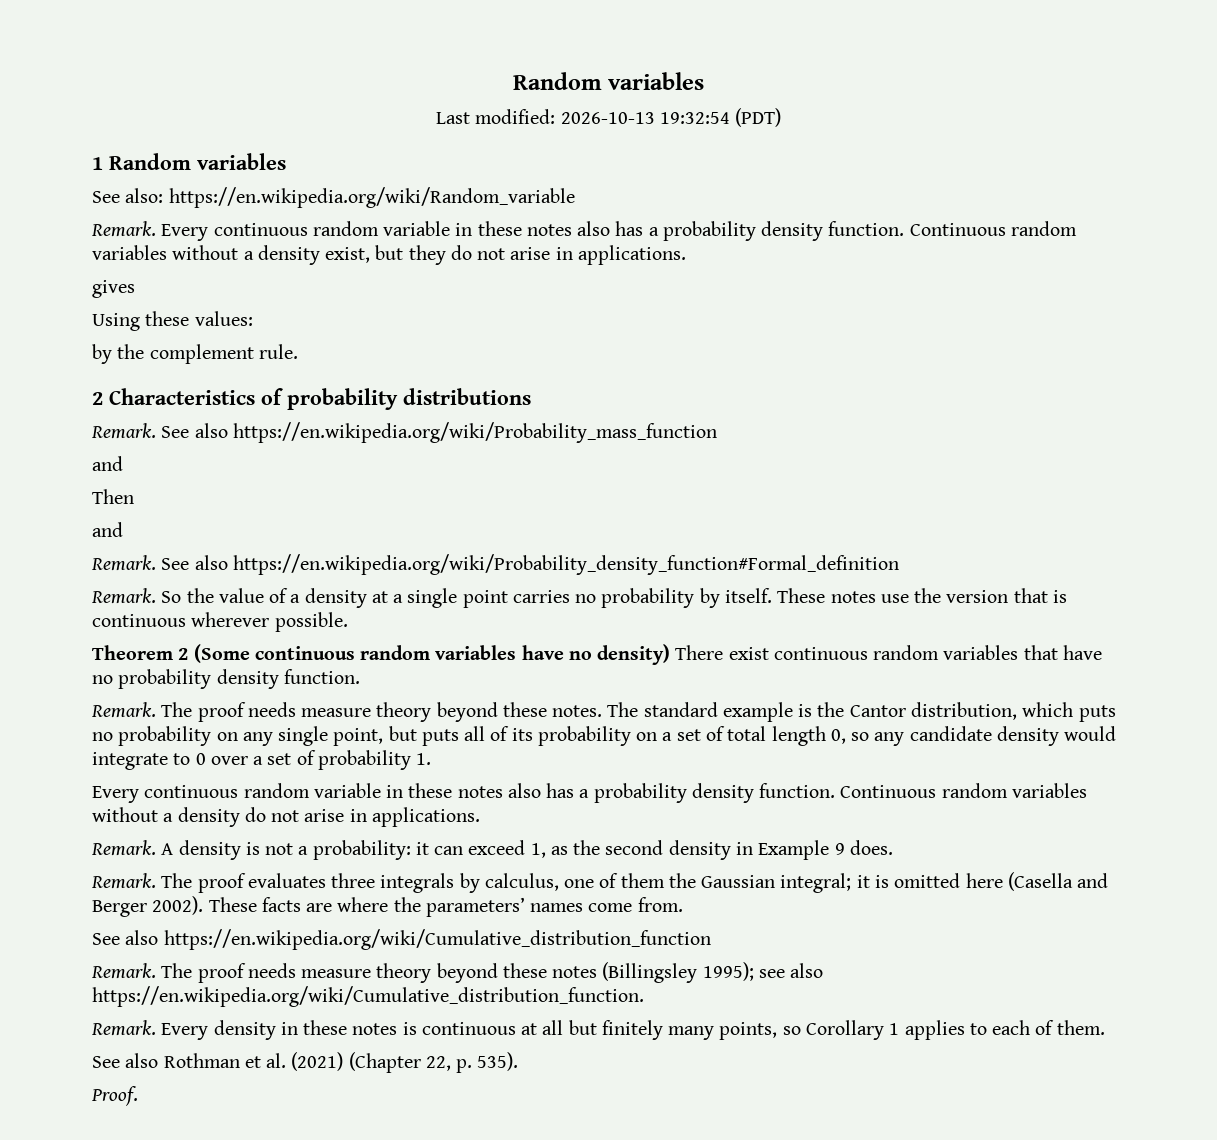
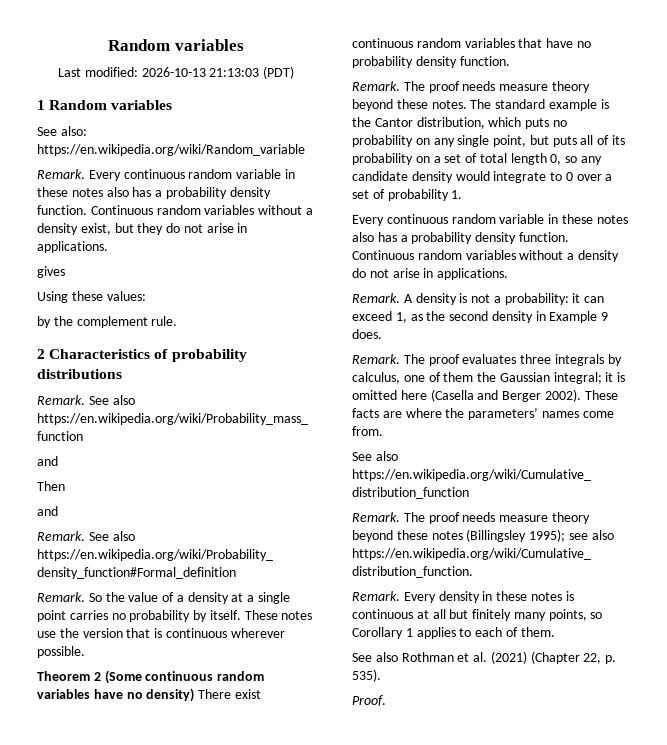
- Last modified: 2026-10-13 19:32:54 (PDT)
+ Last modified: 2026-10-13 21:13:03 (PDT)

